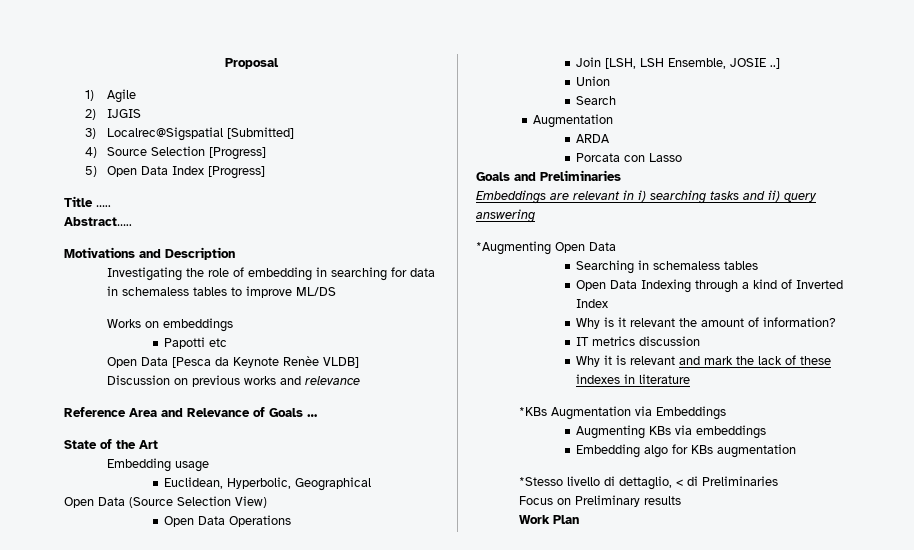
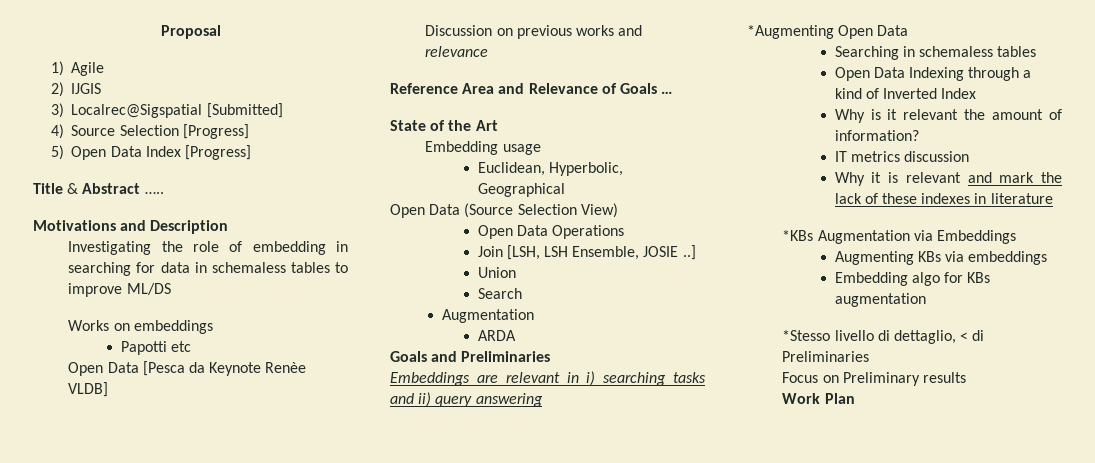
- Title …..
+ Title & Abstract …..
- Abstract…..
- Porcata con Lasso

